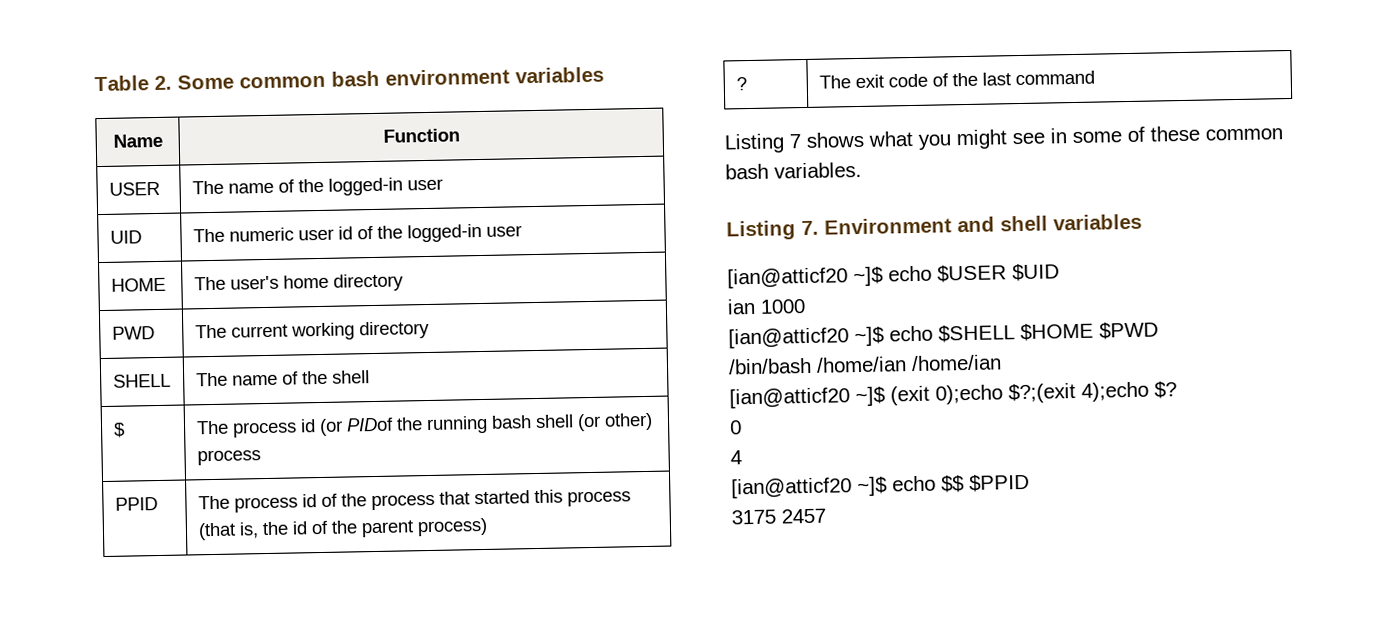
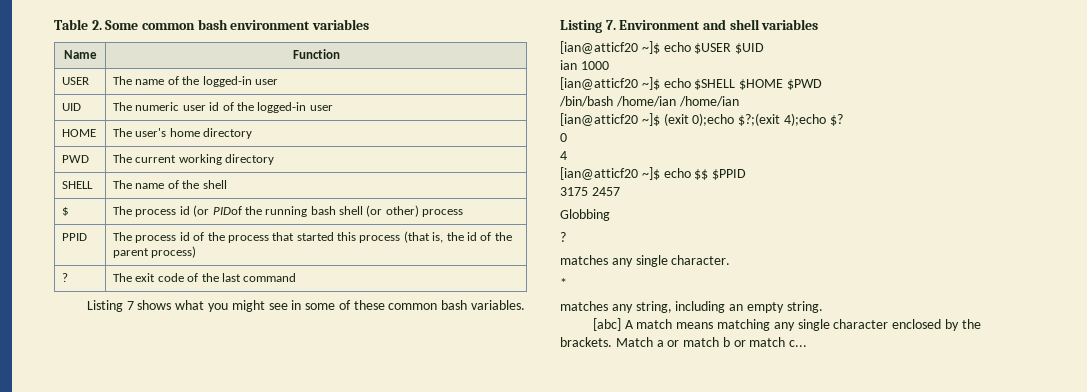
+ Globbing
+ ?
+ matches any single character.
+ *
+ matches any string, including an empty string.
+ [abc] A match means matching any single character enclosed by the brackets. Match a or match b or match c...

